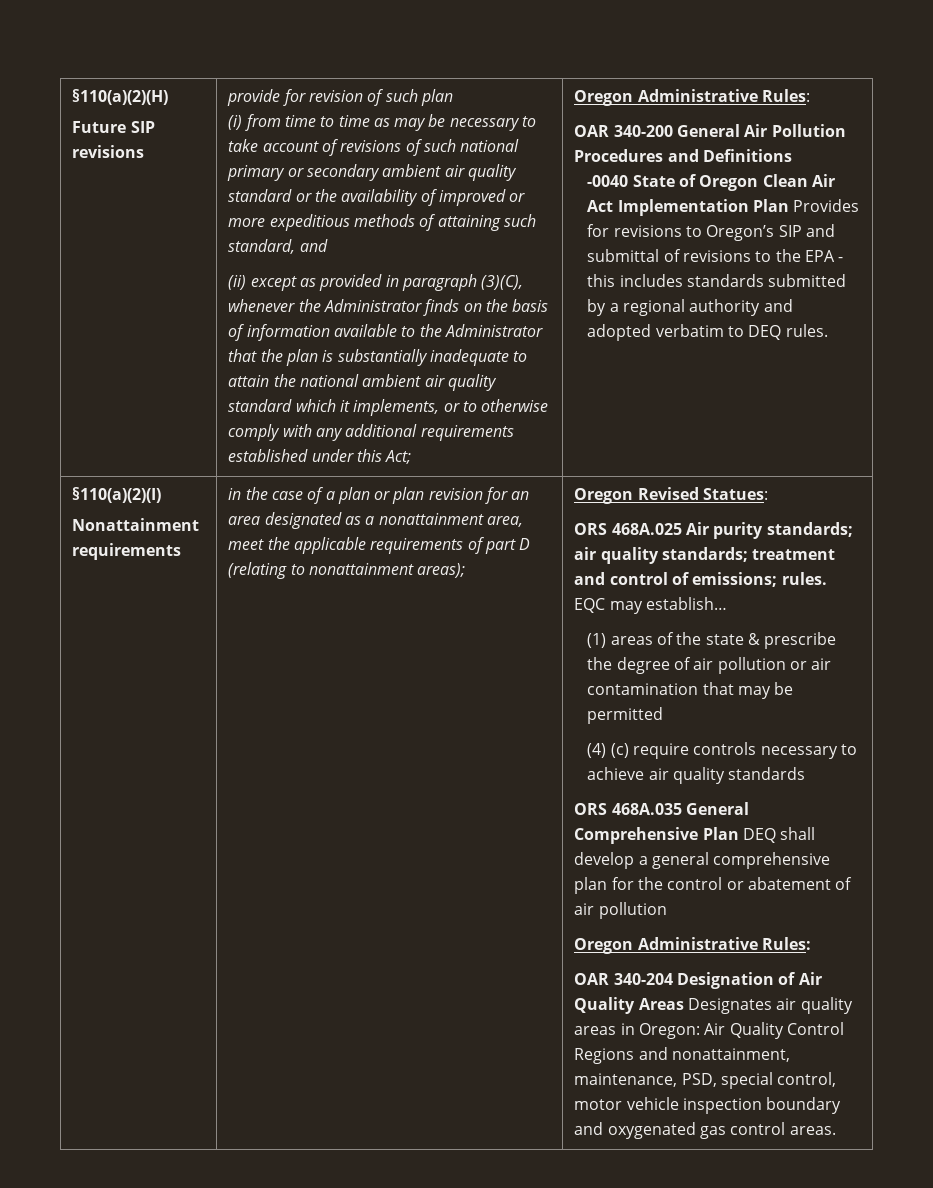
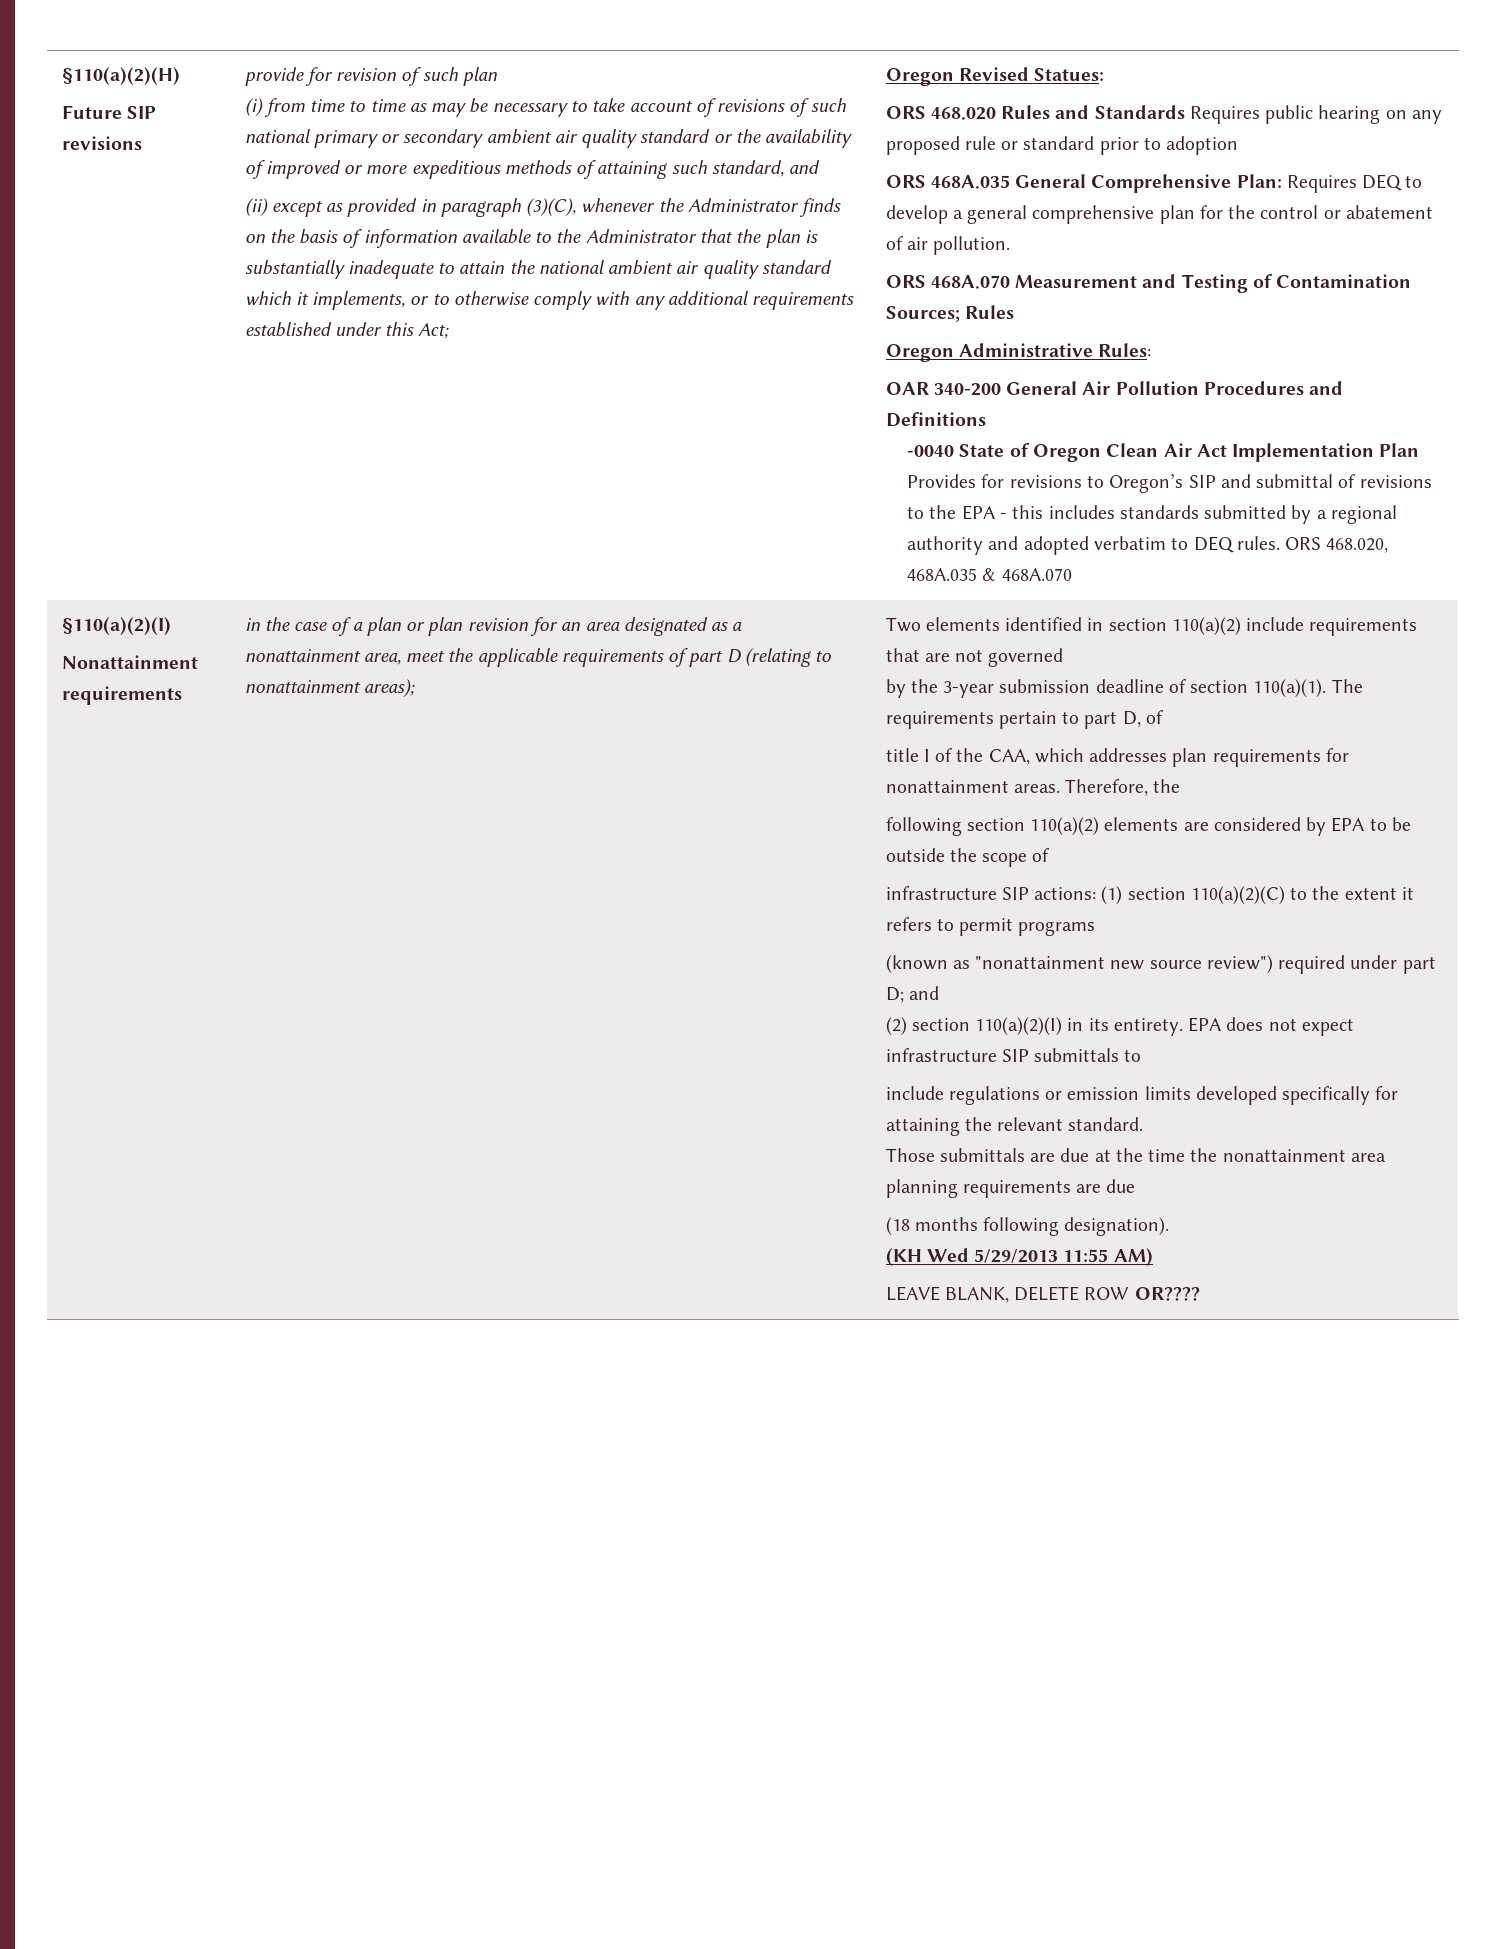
- (ii) except as provided in paragraph (3)(C), whenever the Administrator finds on the basis of information available to the Administrator that the plan is substantially inadequate to attain the national ambient air quality standard which it implements, or to otherwise comply with any additional requirements established under this Act; | Oregon Administrative Rules:
+ (ii) except as provided in paragraph (3)(C), whenever the Administrator finds on the basis of information available to the Administrator that the plan is substantially inadequate to attain the national ambient air quality standard which it implements, or to otherwise comply with any additional requirements established under this Act; | Oregon Revised Statues:
+ ORS 468.020 Rules and Standards Requires public hearing on any proposed rule or standard prior to adoption
+ ORS 468A.035 General Comprehensive Plan: Requires DEQ to develop a general comprehensive plan for the control or abatement of air pollution.
+ ORS 468A.070 Measurement and Testing of Contamination Sources; Rules
+ Oregon Administrative Rules:
+ ORS 468.020, 468A.035 & 468A.070
- Oregon Revised Statues:
- ORS 468A.025 Air purity standards; air quality standards; treatment and control of emissions; rules. EQC may establish…
- (1) areas of the state & prescribe the degree of air pollution or air contamination that may be permitted
- (4) (c) require controls necessary to achieve air quality standards
- ORS 468A.035 General Comprehensive Plan DEQ shall develop a general comprehensive plan for the control or abatement of air pollution
- Oregon Administrative Rules:
- OAR 340-204 Designation of Air Quality Areas Designates air quality areas in Oregon: Air Quality Control Regions and nonattainment, maintenance, PSD, special control, motor vehicle inspection boundary and oxygenated gas control areas.
+ Two elements identified in section 110(a)(2) include requirements that are not governed
+ by the 3-year submission deadline of section 110(a)(1). The requirements pertain to part D, of
+ title I of the CAA, which addresses plan requirements for nonattainment areas. Therefore, the
+ following section 110(a)(2) elements are considered by EPA to be outside the scope of
+ infrastructure SIP actions: (1) section 110(a)(2)(C) to the extent it refers to permit programs
+ (known as "nonattainment new source review") required under part D; and
+ (2) section 110(a)(2)(I) in its entirety. EPA does not expect infrastructure SIP submittals to
+ include regulations or emission limits developed specifically for attaining the relevant standard.
+ Those submittals are due at the time the nonattainment area planning requirements are due
+ (18 months following designation).
+ (KH Wed 5/29/2013 11:55 AM)
+ LEAVE BLANK, DELETE ROW OR????

